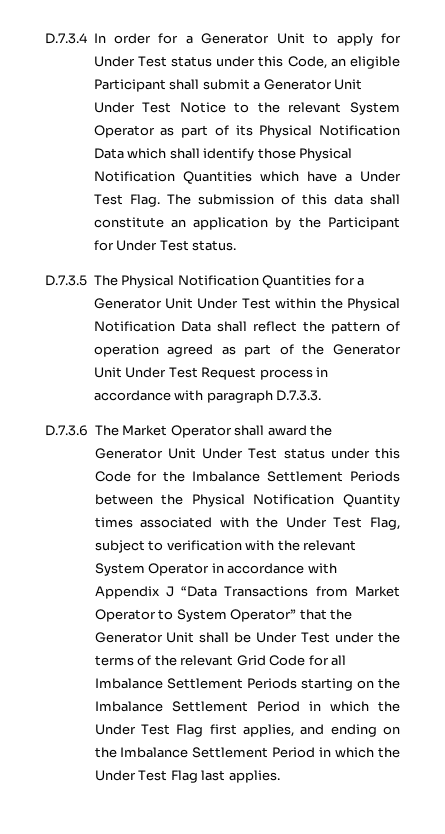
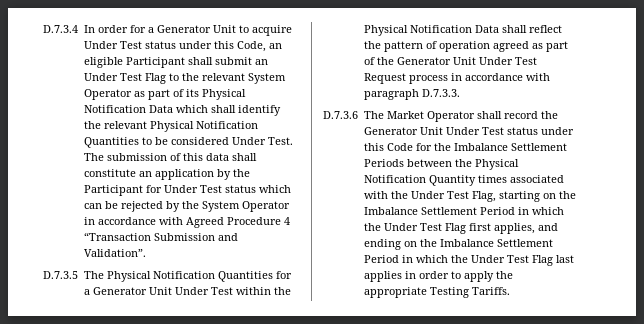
- D.7.3.4 In order for a Generator Unit to apply for Under Test status under this Code, an eligible Participant shall submit a Generator Unit Under Test Notice to the relevant System Operator as part of its Physical Notification Data which shall identify those Physical Notification Quantities which have a Under Test Flag.
+ D.7.3.4 In order for a Generator Unit to acquire Under Test status under this Code, an eligible Participant shall submit an Under Test Flag to the relevant System Operator as part of its Physical Notification Data which shall identify the relevant Physical Notification Quantities to be considered Under Test.
- The submission of this data shall constitute an application by the Participant for Under Test status.
+ The submission of this data shall constitute an application by the Participant for Under Test status which can be rejected by the System Operator in accordance with Agreed Procedure 4 “Transaction Submission and Validation”.
- D.7.3.6 The Market Operator shall award the Generator Unit Under Test status under this Code for the Imbalance Settlement Periods between the Physical Notification Quantity times associated with the Under Test Flag, subject to verification with the relevant System Operator in accordance with Appendix J “Data Transactions from Market Operator to System Operator” that the Generator Unit shall be Under Test under the terms of the relevant Grid Code for all Imbalance Settlement Periods starting on the Imbalance Settlement Period in which the Under Test Flag first applies, and ending on the Imbalance Settlement Period in which the Under Test Flag last applies.
+ D.7.3.6 The Market Operator shall record the Generator Unit Under Test status under this Code for the Imbalance Settlement Periods between the Physical Notification Quantity times associated with the Under Test Flag, starting on the Imbalance Settlement Period in which the Under Test Flag first applies, and ending on the Imbalance Settlement Period in which the Under Test Flag last applies in order to apply the appropriate Testing Tariffs.

